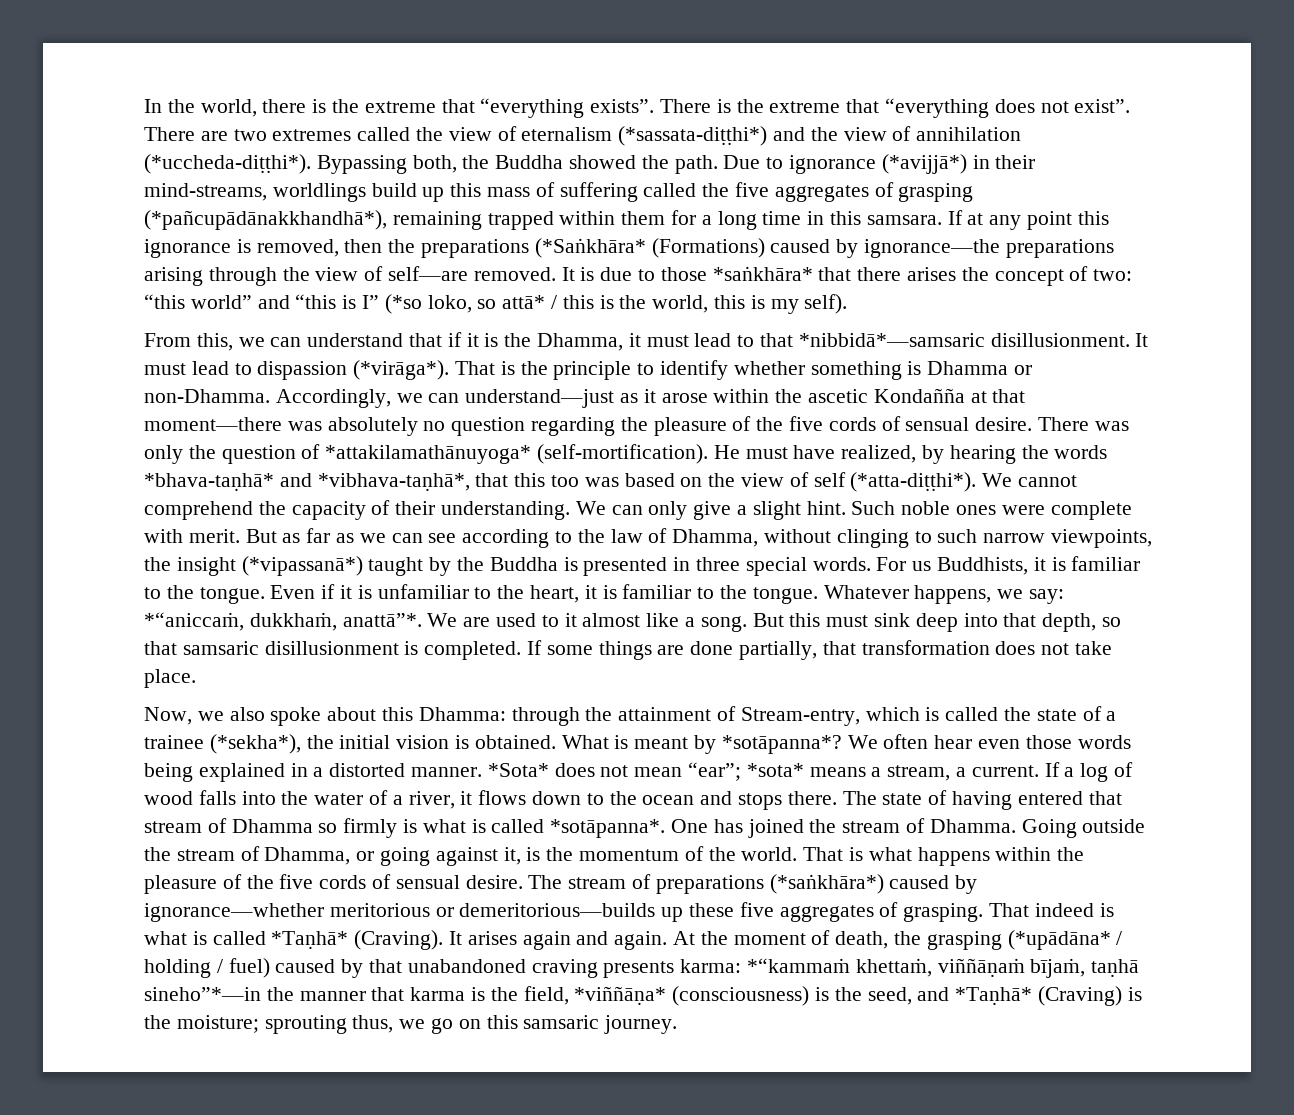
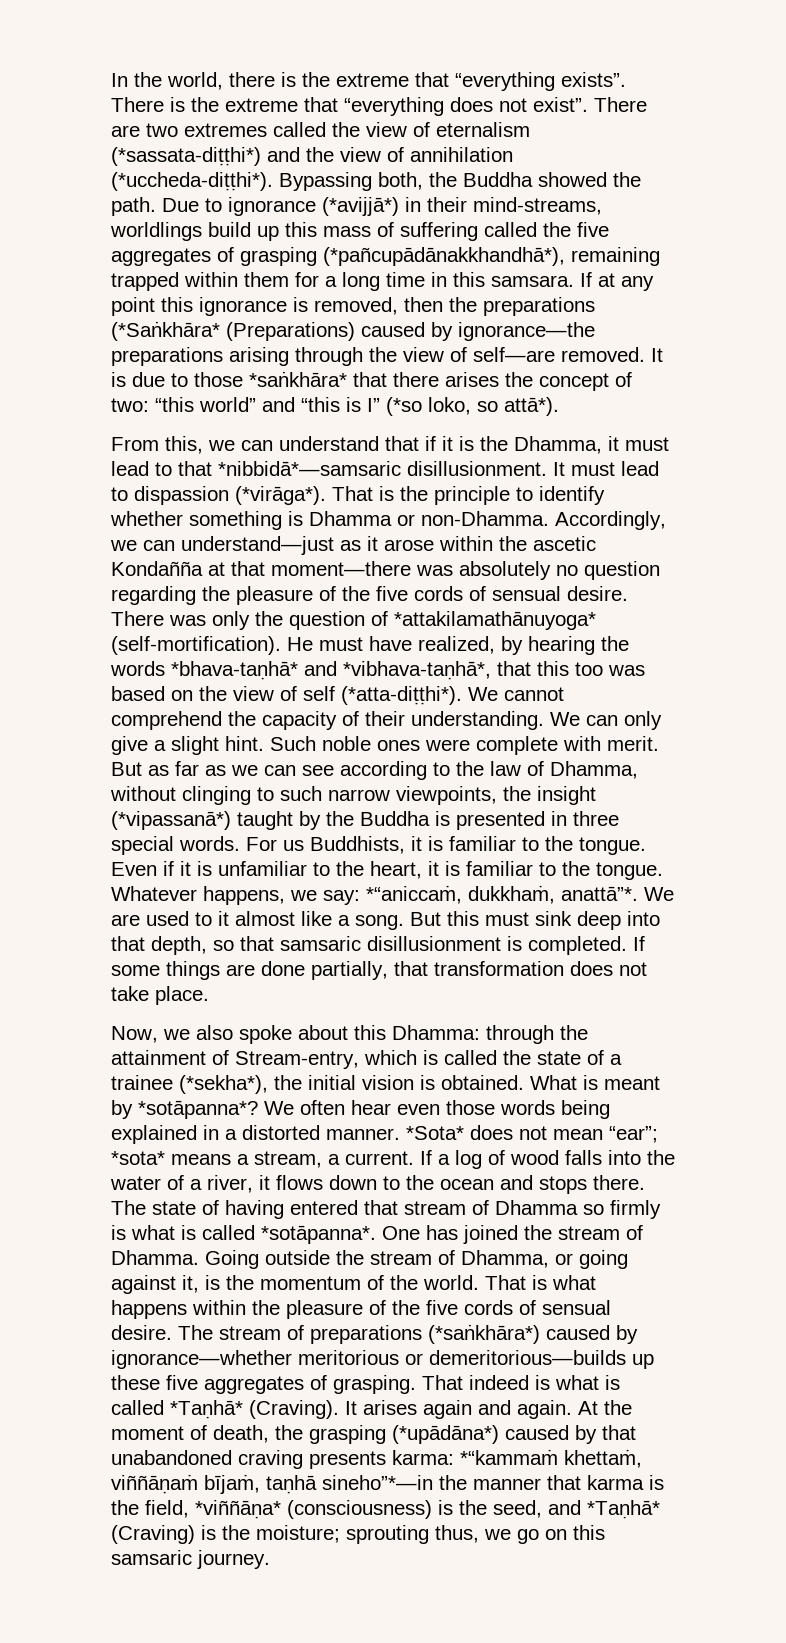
- If at any point this ignorance is removed, then the preparations (*Saṅkhāra* (Formations) caused by ignorance—the preparations arising through the view of self—are removed.
+ If at any point this ignorance is removed, then the preparations (*Saṅkhāra* (Preparations) caused by ignorance—the preparations arising through the view of self—are removed.
- It is due to those *saṅkhāra* that there arises the concept of two: “this world” and “this is I” (*so loko, so attā* / this is the world, this is my self).
+ It is due to those *saṅkhāra* that there arises the concept of two: “this world” and “this is I” (*so loko, so attā*).
- At the moment of death, the grasping (*upādāna* / holding / fuel) caused by that unabandoned craving presents karma: *“kammaṁ khettaṁ, viññāṇaṁ bījaṁ, taṇhā sineho”*—in the manner that karma is the field, *viññāṇa* (consciousness) is the seed, and *Taṇhā* (Craving) is the moisture; sprouting thus, we go on this samsaric journey.
+ At the moment of death, the grasping (*upādāna*) caused by that unabandoned craving presents karma: *“kammaṁ khettaṁ, viññāṇaṁ bījaṁ, taṇhā sineho”*—in the manner that karma is the field, *viññāṇa* (consciousness) is the seed, and *Taṇhā* (Craving) is the moisture; sprouting thus, we go on this samsaric journey.

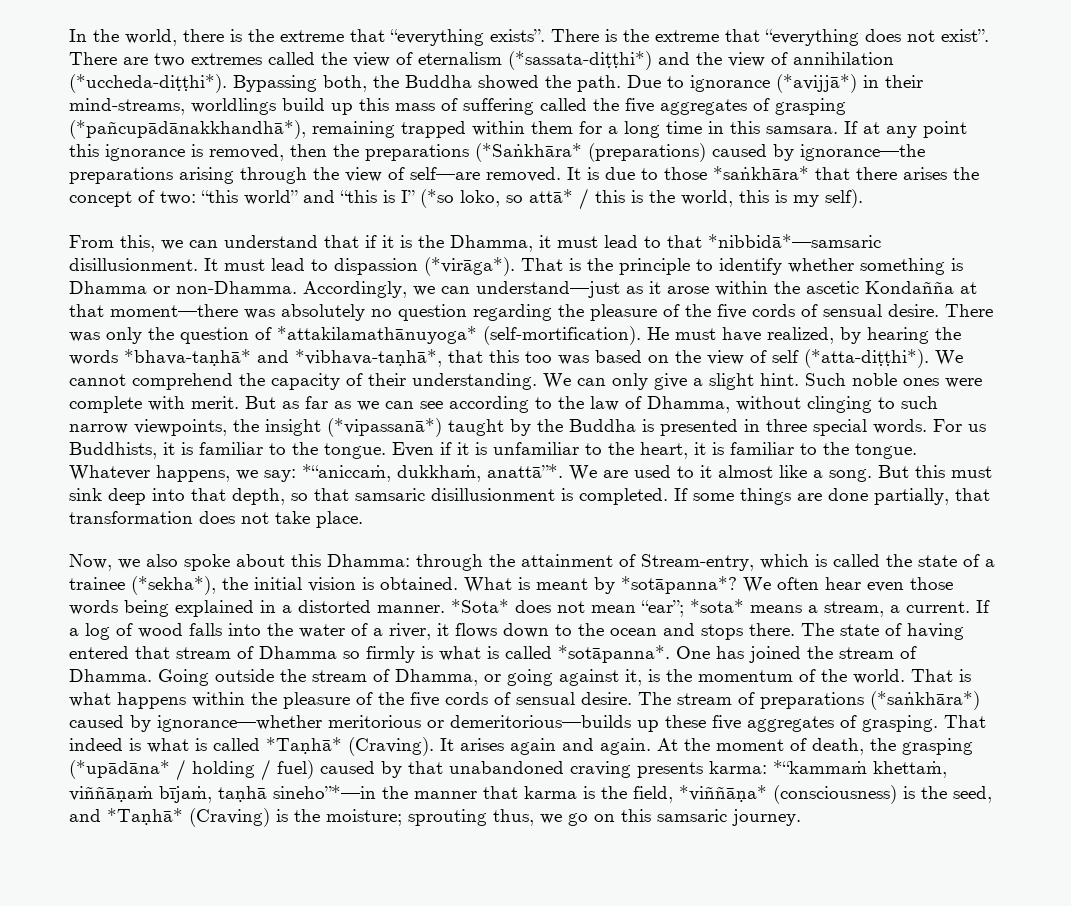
- If at any point this ignorance is removed, then the preparations (*Saṅkhāra* (Preparations) caused by ignorance—the preparations arising through the view of self—are removed.
+ If at any point this ignorance is removed, then the preparations (*Saṅkhāra* (preparations) caused by ignorance—the preparations arising through the view of self—are removed.
- It is due to those *saṅkhāra* that there arises the concept of two: “this world” and “this is I” (*so loko, so attā*).
+ It is due to those *saṅkhāra* that there arises the concept of two: “this world” and “this is I” (*so loko, so attā* / this is the world, this is my self).
- At the moment of death, the grasping (*upādāna*) caused by that unabandoned craving presents karma: *“kammaṁ khettaṁ, viññāṇaṁ bījaṁ, taṇhā sineho”*—in the manner that karma is the field, *viññāṇa* (consciousness) is the seed, and *Taṇhā* (Craving) is the moisture; sprouting thus, we go on this samsaric journey.
+ At the moment of death, the grasping (*upādāna* / holding / fuel) caused by that unabandoned craving presents karma: *“kammaṁ khettaṁ, viññāṇaṁ bījaṁ, taṇhā sineho”*—in the manner that karma is the field, *viññāṇa* (consciousness) is the seed, and *Taṇhā* (Craving) is the moisture; sprouting thus, we go on this samsaric journey.

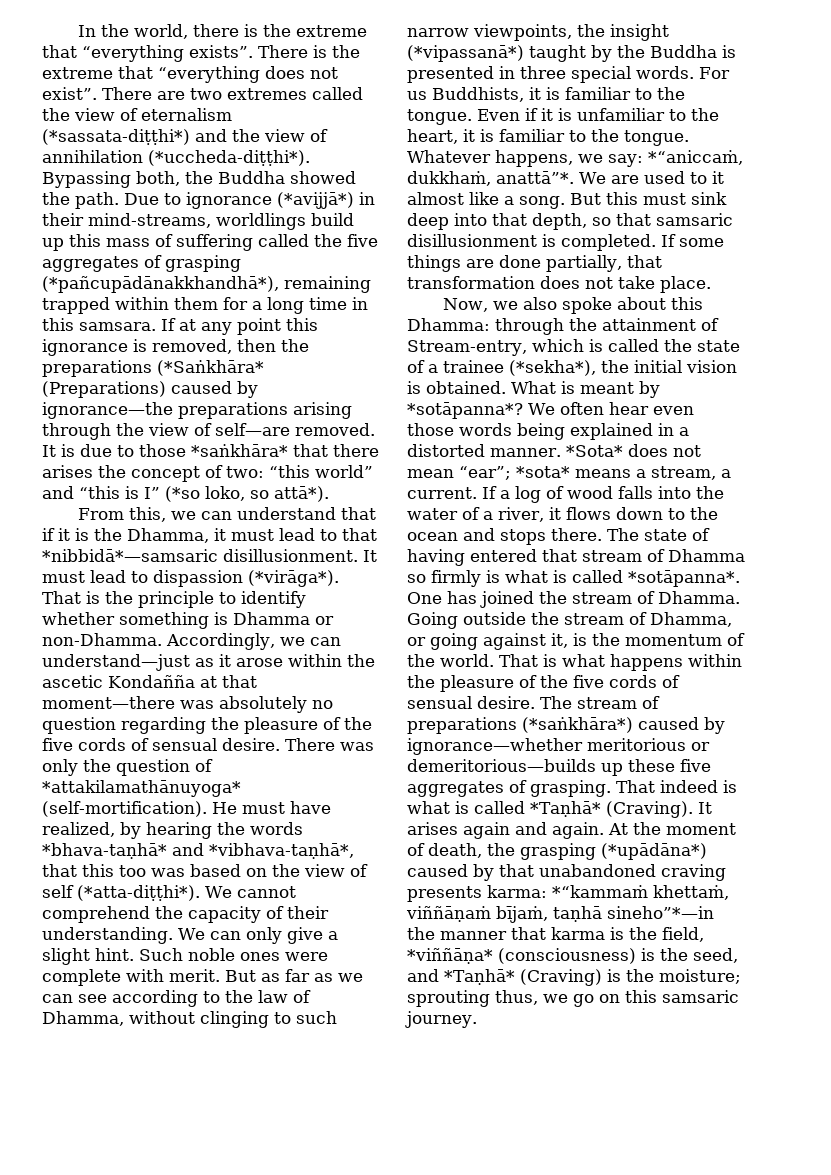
- If at any point this ignorance is removed, then the preparations (*Saṅkhāra* (preparations) caused by ignorance—the preparations arising through the view of self—are removed.
+ If at any point this ignorance is removed, then the preparations (*Saṅkhāra* (Preparations) caused by ignorance—the preparations arising through the view of self—are removed.
- It is due to those *saṅkhāra* that there arises the concept of two: “this world” and “this is I” (*so loko, so attā* / this is the world, this is my self).
+ It is due to those *saṅkhāra* that there arises the concept of two: “this world” and “this is I” (*so loko, so attā*).
- At the moment of death, the grasping (*upādāna* / holding / fuel) caused by that unabandoned craving presents karma: *“kammaṁ khettaṁ, viññāṇaṁ bījaṁ, taṇhā sineho”*—in the manner that karma is the field, *viññāṇa* (consciousness) is the seed, and *Taṇhā* (Craving) is the moisture; sprouting thus, we go on this samsaric journey.
+ At the moment of death, the grasping (*upādāna*) caused by that unabandoned craving presents karma: *“kammaṁ khettaṁ, viññāṇaṁ bījaṁ, taṇhā sineho”*—in the manner that karma is the field, *viññāṇa* (consciousness) is the seed, and *Taṇhā* (Craving) is the moisture; sprouting thus, we go on this samsaric journey.

